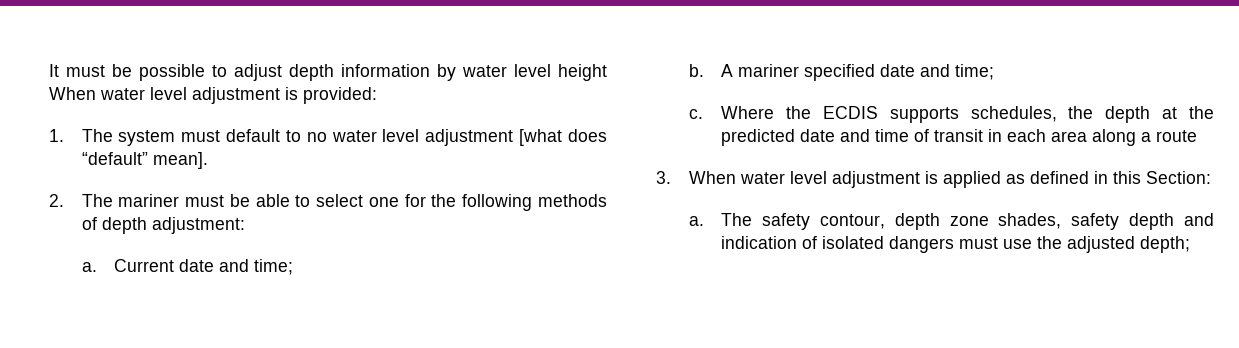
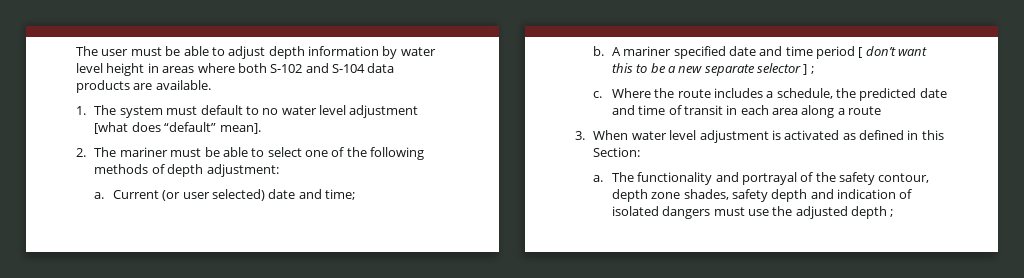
- It must be possible to adjust depth information by water level height When water level adjustment is provided:
+ The user must be able to adjust depth information by water level height in areas where both S-102 and S-104 data products are available.
- 2. The mariner must be able to select one for the following methods of depth adjustment:
+ 2. The mariner must be able to select one of the following methods of depth adjustment:
- Current date and time;
+ Current (or user selected) date and time;
- A mariner specified date and time;
- c. Where the ECDIS supports schedules, the depth at the predicted date and time of transit in each area along a route
+ A mariner specified date and time period [ don’t want this to be a new separate selector ] ;
+ c. Where the route includes a schedule, the predicted date and time of transit in each area along a route
- 3. When water level adjustment is applied as defined in this Section:
+ 3. When water level adjustment is activated as defined in this Section:
- The safety contour, depth zone shades, safety depth and indication of isolated dangers must use the adjusted depth;
+ The functionality and portrayal of the safety contour, depth zone shades, safety depth and indication of isolated dangers must use the adjusted depth ;

